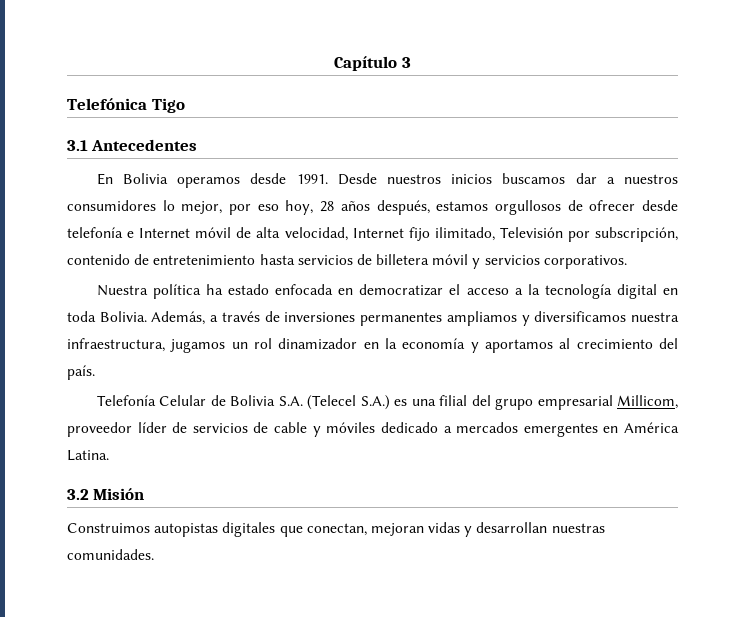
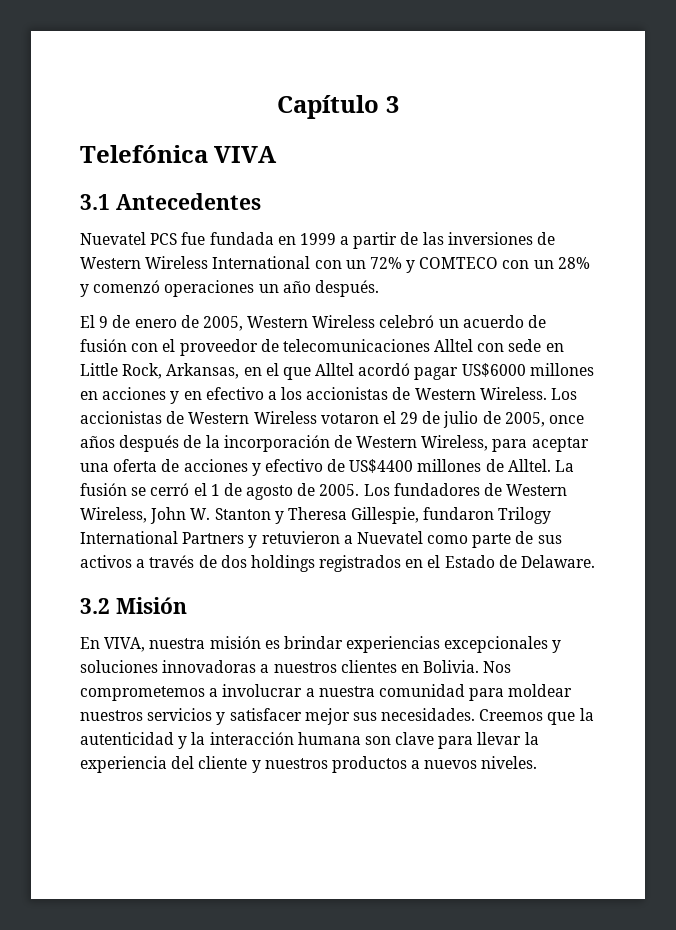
- Telefónica Tigo
+ Telefónica VIVA
- En Bolivia operamos desde 1991. Desde nuestros inicios buscamos dar a nuestros consumidores lo mejor, por eso hoy, 28 años después, estamos orgullosos de ofrecer desde telefonía e Internet móvil de alta velocidad, Internet fijo ilimitado, Televisión por subscripción, contenido de entretenimiento hasta servicios de billetera móvil y servicios corporativos.
- Nuestra política ha estado enfocada en democratizar el acceso a la tecnología digital en toda Bolivia. Además, a través de inversiones permanentes ampliamos y diversificamos nuestra infraestructura, jugamos un rol dinamizador en la economía y aportamos al crecimiento del país.
- Telefonía Celular de Bolivia S.A. (Telecel S.A.) es una filial del grupo empresarial Millicom, proveedor líder de servicios de cable y móviles dedicado a mercados emergentes en América Latina.
+ Nuevatel PCS fue fundada en 1999 a partir de las inversiones de Western Wireless International con un 72% y COMTECO con un 28% y comenzó operaciones un año después.
+ El 9 de enero de 2005, Western Wireless celebró un acuerdo de fusión con el proveedor de telecomunicaciones Alltel con sede en Little Rock, Arkansas, en el que Alltel acordó pagar US$6000 millones en acciones y en efectivo a los accionistas de Western Wireless. Los accionistas de Western Wireless votaron el 29 de julio de 2005, once años después de la incorporación de Western Wireless, para aceptar una oferta de acciones y efectivo de US$4400 millones de Alltel. La fusión se cerró el 1 de agosto de 2005. Los fundadores de Western Wireless, John W. Stanton y Theresa Gillespie, fundaron Trilogy International Partners y retuvieron a Nuevatel como parte de sus activos a través de dos holdings registrados en el Estado de Delaware.
  3.2 Misión
- Construimos autopistas digitales que conectan, mejoran vidas y desarrollan nuestras comunidades.
+ En VIVA, nuestra misión es brindar experiencias excepcionales y soluciones innovadoras a nuestros clientes en Bolivia. Nos comprometemos a involucrar a nuestra comunidad para moldear nuestros servicios y satisfacer mejor sus necesidades. Creemos que la autenticidad y la interacción humana son clave para llevar la experiencia del cliente y nuestros productos a nuevos niveles.

